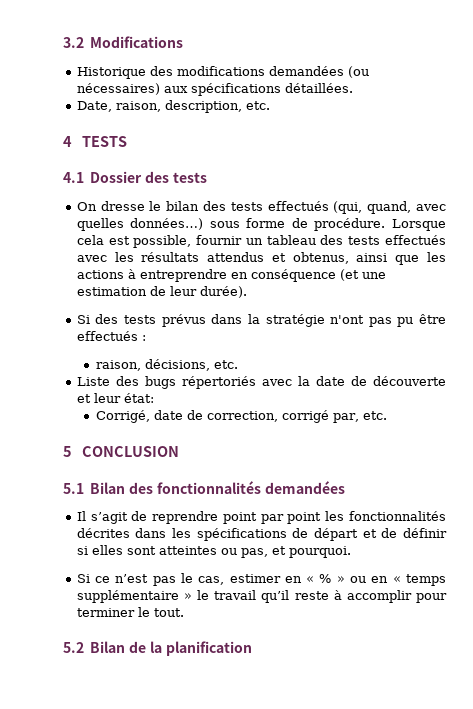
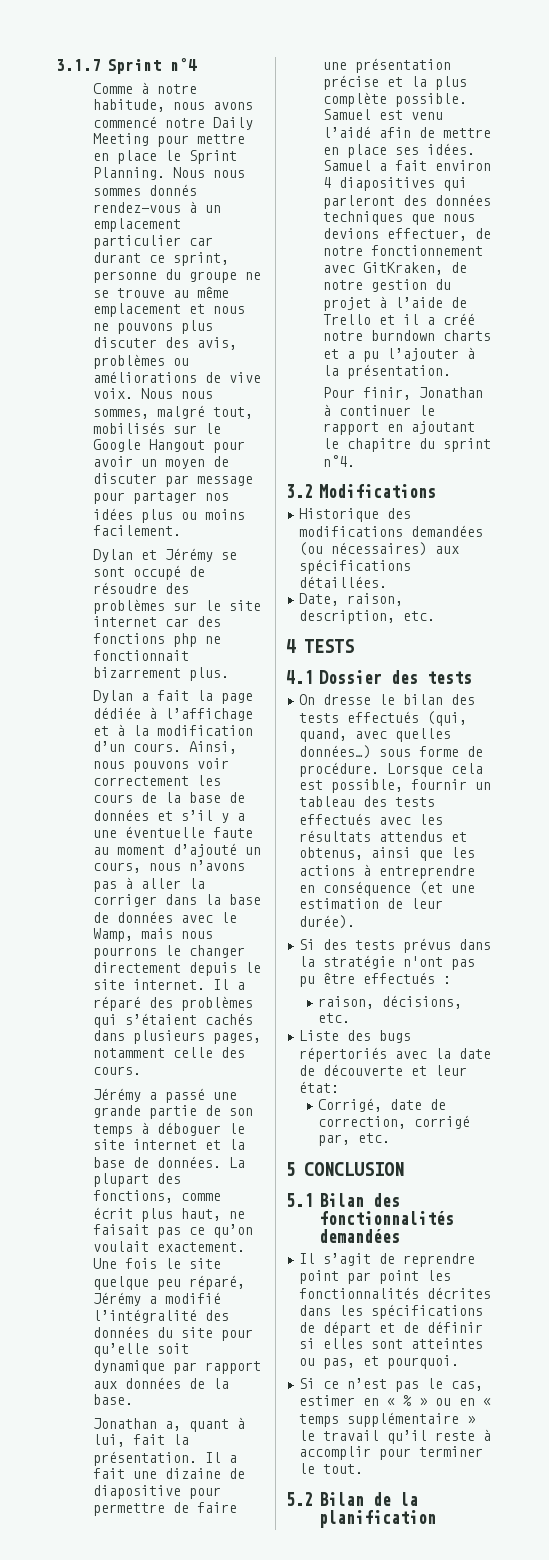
+ 3.1.7 Sprint n°4
+ Comme à notre habitude, nous avons commencé notre Daily Meeting pour mettre en place le Sprint Planning. Nous nous sommes donnés rendez-vous à un emplacement particulier car durant ce sprint, personne du groupe ne se trouve au même emplacement et nous ne pouvons plus discuter des avis, problèmes ou améliorations de vive voix. Nous nous sommes, malgré tout, mobilisés sur le Google Hangout pour avoir un moyen de discuter par message pour partager nos idées plus ou moins facilement.
+ Dylan et Jérémy se sont occupé de résoudre des problèmes sur le site internet car des fonctions php ne fonctionnait bizarrement plus.
+ Dylan a fait la page dédiée à l’affichage et à la modification d’un cours. Ainsi, nous pouvons voir correctement les cours de la base de données et s’il y a une éventuelle faute au moment d’ajouté un cours, nous n’avons pas à aller la corriger dans la base de données avec le Wamp, mais nous pourrons le changer directement depuis le site internet. Il a réparé des problèmes qui s’étaient cachés dans plusieurs pages, notamment celle des cours.
+ Jérémy a passé une grande partie de son temps à déboguer le site internet et la base de données. La plupart des fonctions, comme écrit plus haut, ne faisait pas ce qu’on voulait exactement. Une fois le site quelque peu réparé, Jérémy a modifié l’intégralité des données du site pour qu’elle soit dynamique par rapport aux données de la base.
+ Jonathan a, quant à lui, fait la présentation. Il a fait une dizaine de diapositive pour permettre de faire une présentation précise et la plus complète possible. Samuel est venu l’aidé afin de mettre en place ses idées. Samuel a fait environ 4 diapositives qui parleront des données techniques que nous devions effectuer, de notre fonctionnement avec GitKraken, de notre gestion du projet à l’aide de Trello et il a créé notre burndown charts et a pu l’ajouter à la présentation.
+ Pour finir, Jonathan à continuer le rapport en ajoutant le chapitre du sprint n°4.

